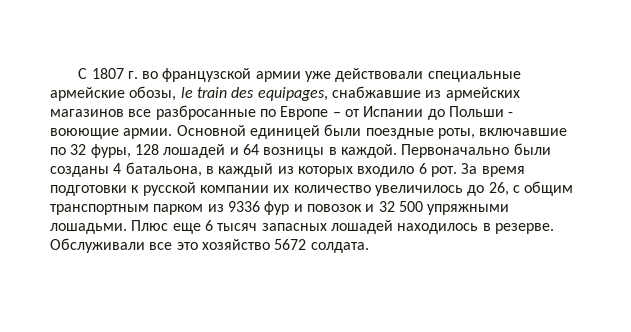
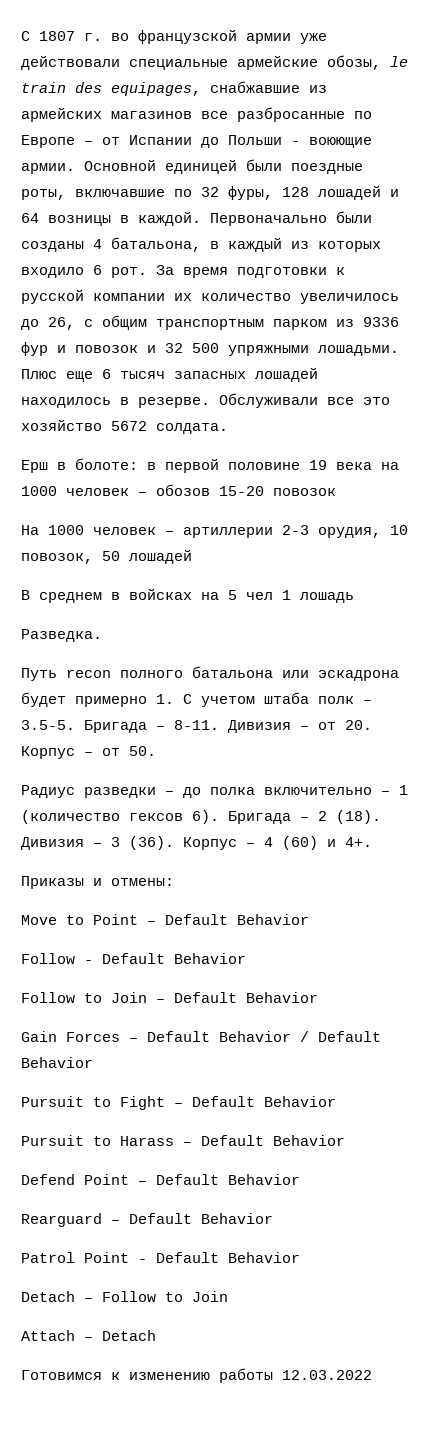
+ Ерш в болоте: в первой половине 19 века на 1000 человек – обозов 15-20 повозок
+ На 1000 человек – артиллерии 2-3 орудия, 10 повозок, 50 лошадей
+ В среднем в войсках на 5 чел 1 лошадь
+ Разведка.
+ Путь recon полного батальона или эскадрона будет примерно 1. С учетом штаба полк – 3.5-5. Бригада – 8-11. Дивизия – от 20. Корпус – от 50.
+ Радиус разведки – до полка включительно – 1 (количество гексов 6). Бригада – 2 (18). Дивизия – 3 (36). Корпус – 4 (60) и 4+.
+ Приказы и отмены:
+ Move to Point – Default Behavior
+ Follow - Default Behavior
+ Follow to Join – Default Behavior
+ Gain Forces – Default Behavior / Default Behavior
+ Pursuit to Fight – Default Behavior
+ Pursuit to Harass – Default Behavior
+ Defend Point – Default Behavior
+ Rearguard – Default Behavior
+ Patrol Point - Default Behavior
+ Detach – Follow to Join
+ Attach – Detach
+ Готовимся к изменению работы 12.03.2022

